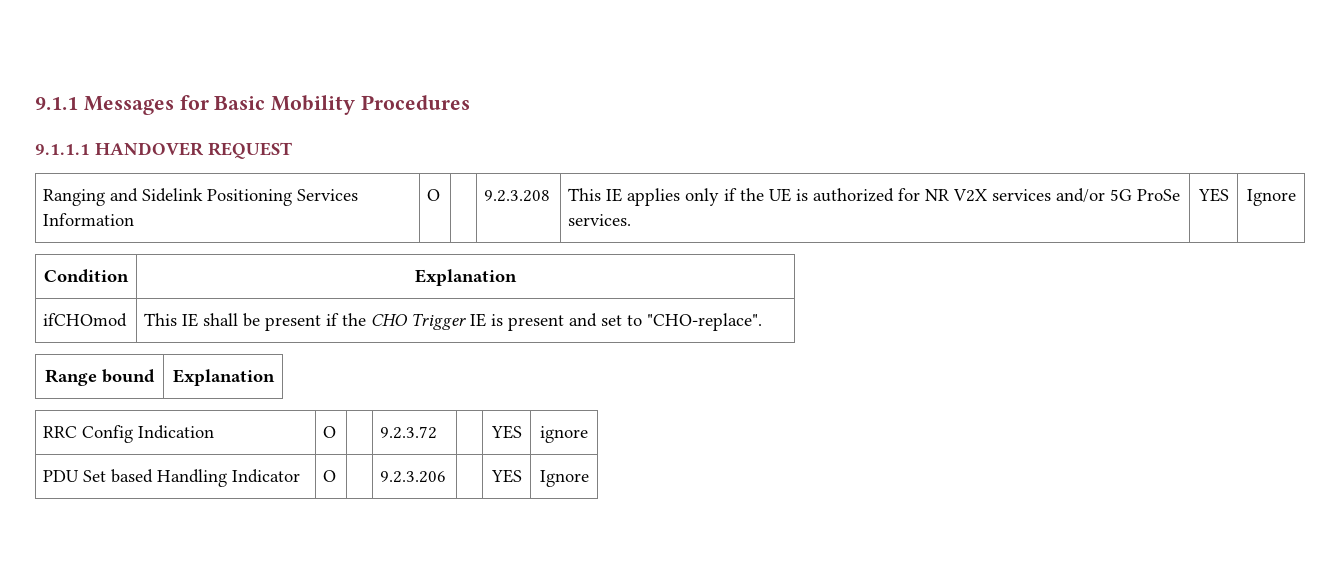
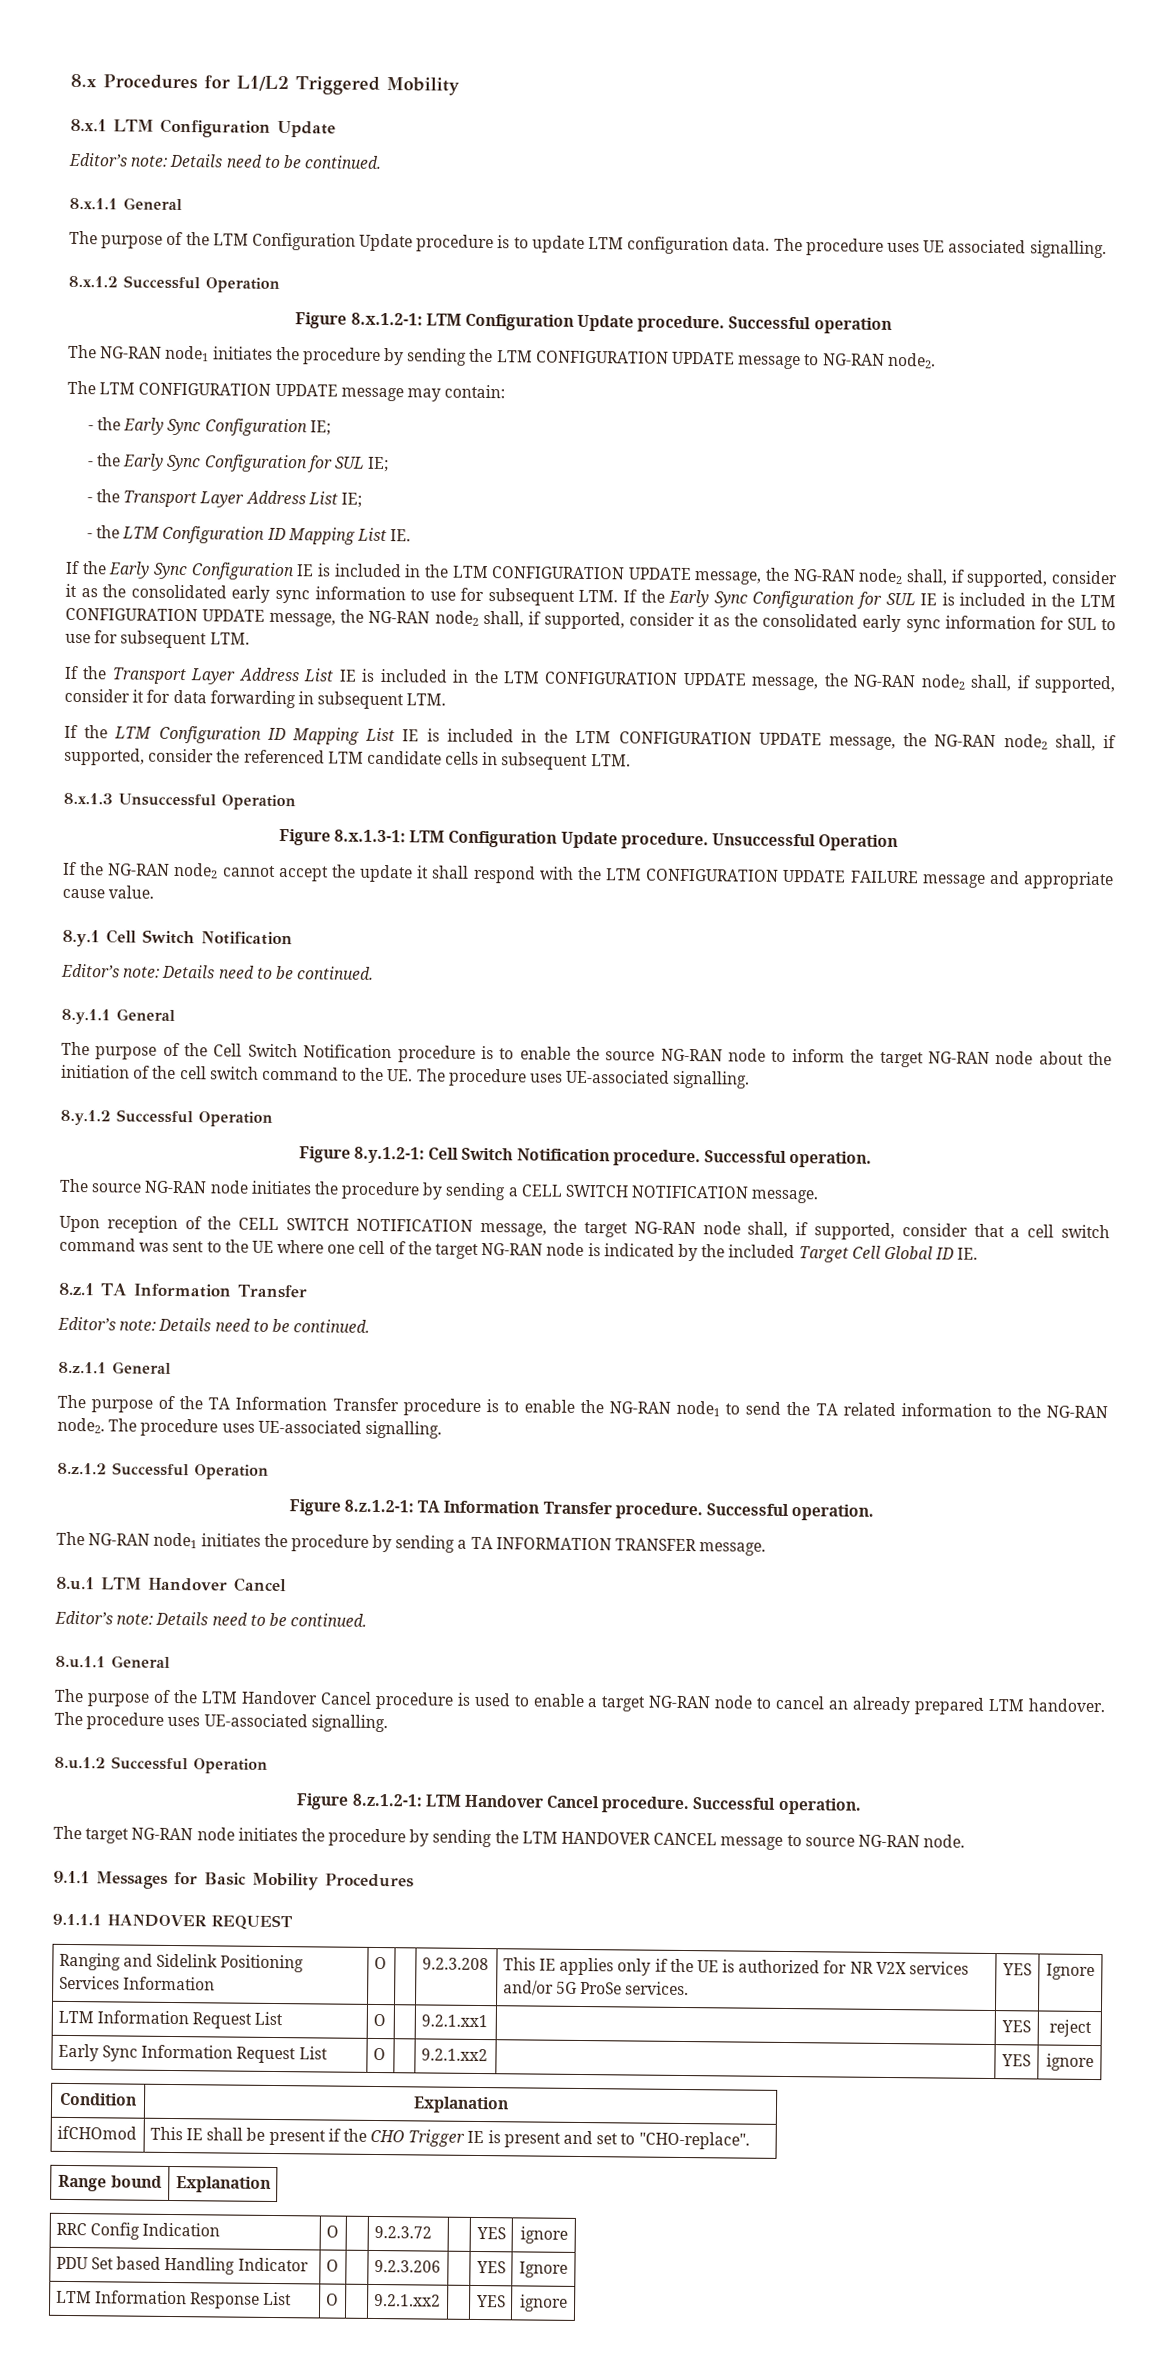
+ 8.x Procedures for L1/L2 Triggered Mobility
+ 8.x.1 LTM Configuration Update
+ Editor’s note: Details need to be continued.
+ 8.x.1.1 General
+ The purpose of the LTM Configuration Update procedure is to update LTM configuration data. The procedure uses UE associated signalling.
+ 8.x.1.2 Successful Operation
+ Figure 8.x.1.2-1: LTM Configuration Update procedure. Successful operation
+ The NG-RAN node1 initiates the procedure by sending the LTM CONFIGURATION UPDATE message to NG-RAN node2.
+ The LTM CONFIGURATION UPDATE message may contain:
+ - the Early Sync Configuration IE;
+ - the Early Sync Configuration for SUL IE;
+ - the Transport Layer Address List IE;
+ - the LTM Configuration ID Mapping List IE.
+ If the Early Sync Configuration IE is included in the LTM CONFIGURATION UPDATE message, the NG-RAN node2 shall, if supported, consider it as the consolidated early sync information to use for subsequent LTM. If the Early Sync Configuration for SUL IE is included in the LTM CONFIGURATION UPDATE message, the NG-RAN node2 shall, if supported, consider it as the consolidated early sync information for SUL to use for subsequent LTM.
+ If the Transport Layer Address List IE is included in the LTM CONFIGURATION UPDATE message, the NG-RAN node2 shall, if supported, consider it for data forwarding in subsequent LTM.
+ If the LTM Configuration ID Mapping List IE is included in the LTM CONFIGURATION UPDATE message, the NG-RAN node2 shall, if supported, consider the referenced LTM candidate cells in subsequent LTM.
+ 8.x.1.3 Unsuccessful Operation
+ Figure 8.x.1.3-1: LTM Configuration Update procedure. Unsuccessful Operation
+ If the NG-RAN node2 cannot accept the update it shall respond with the LTM CONFIGURATION UPDATE FAILURE message and appropriate cause value.
+ 8.y.1 Cell Switch Notification
+ Editor’s note: Details need to be continued.
+ 8.y.1.1 General
+ The purpose of the Cell Switch Notification procedure is to enable the source NG-RAN node to inform the target NG-RAN node about the initiation of the cell switch command to the UE. The procedure uses UE-associated signalling.
+ 8.y.1.2 Successful Operation
+ Figure 8.y.1.2-1: Cell Switch Notification procedure. Successful operation.
+ The source NG-RAN node initiates the procedure by sending a CELL SWITCH NOTIFICATION message.
+ Upon reception of the CELL SWITCH NOTIFICATION message, the target NG-RAN node shall, if supported, consider that a cell switch command was sent to the UE where one cell of the target NG-RAN node is indicated by the included Target Cell Global ID IE.
+ 8.z.1 TA Information Transfer
+ Editor’s note: Details need to be continued.
+ 8.z.1.1 General
+ The purpose of the TA Information Transfer procedure is to enable the NG-RAN node1 to send the TA related information to the NG-RAN node2. The procedure uses UE-associated signalling.
+ 8.z.1.2 Successful Operation
+ Figure 8.z.1.2-1: TA Information Transfer procedure. Successful operation.
+ The NG-RAN node1 initiates the procedure by sending a TA INFORMATION TRANSFER message.
+ 8.u.1 LTM Handover Cancel
+ Editor’s note: Details need to be continued.
+ 8.u.1.1 General
+ The purpose of the LTM Handover Cancel procedure is used to enable a target NG-RAN node to cancel an already prepared LTM handover. The procedure uses UE-associated signalling.
+ 8.u.1.2 Successful Operation
+ Figure 8.z.1.2-1: LTM Handover Cancel procedure. Successful operation.
+ The target NG-RAN node initiates the procedure by sending the LTM HANDOVER CANCEL message to source NG-RAN node.
+ LTM Information Request List | O | | 9.2.1.xx1 | | YES | reject
+ Early Sync Information Request List | O | | 9.2.1.xx2 | | YES | ignore
+ LTM Information Response List | O | | 9.2.1.xx2 | | YES | ignore

